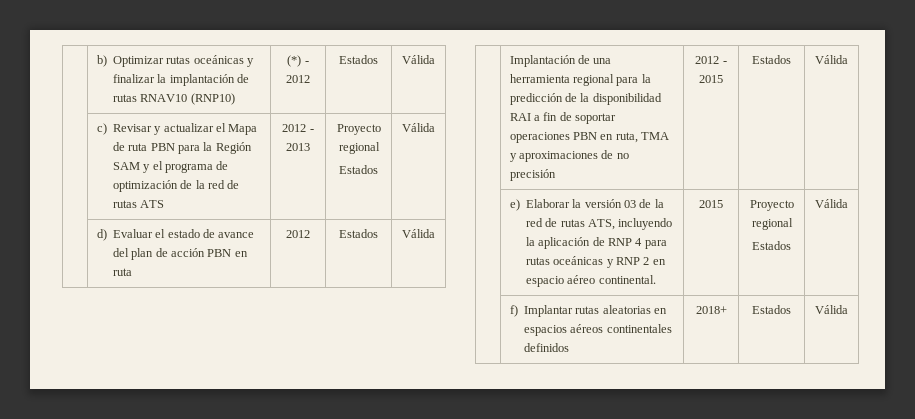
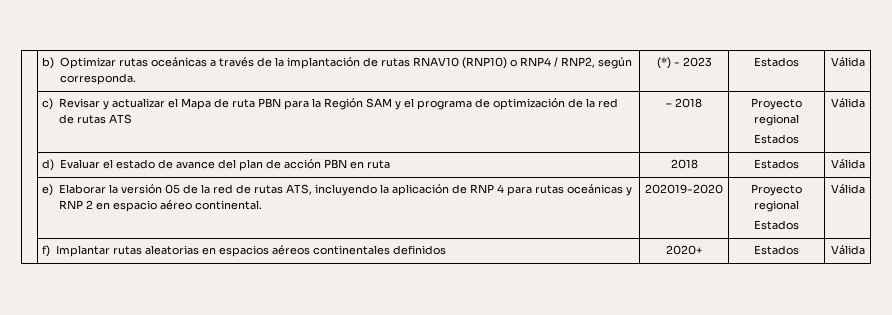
- | b) Optimizar rutas oceánicas y finalizar la implantación de rutas RNAV10 (RNP10) | (*) - 2012 | Estados | Válida
+ | b) Optimizar rutas oceánicas a través de la implantación de rutas RNAV10 (RNP10) o RNP4 / RNP2, según corresponda. | (*) - 2023 | Estados | Válida
- | c) Revisar y actualizar el Mapa de ruta PBN para la Región SAM y el programa de optimización de la red de rutas ATS | 2012 - 2013 | Proyecto regional
+ | c) Revisar y actualizar el Mapa de ruta PBN para la Región SAM y el programa de optimización de la red de rutas ATS | – 2018 | Proyecto regional
- | d) Evaluar el estado de avance del plan de acción PBN en ruta | 2012 | Estados | Válida
- | Implantación de una herramienta regional para la predicción de la disponibilidad RAI a fin de soportar operaciones PBN en ruta, TMA y aproximaciones de no precisión | 2012 - 2015 | Estados | Válida
+ | d) Evaluar el estado de avance del plan de acción PBN en ruta | 2018 | Estados | Válida
- | e) Elaborar la versión 03 de la red de rutas ATS, incluyendo la aplicación de RNP 4 para rutas oceánicas y RNP 2 en espacio aéreo continental. | 2015 | Proyecto regional
+ | e) Elaborar la versión 05 de la red de rutas ATS, incluyendo la aplicación de RNP 4 para rutas oceánicas y RNP 2 en espacio aéreo continental. | 202019-2020 | Proyecto regional
- | f) Implantar rutas aleatorias en espacios aéreos continentales definidos | 2018+ | Estados | Válida
+ | f) Implantar rutas aleatorias en espacios aéreos continentales definidos | 2020+ | Estados | Válida

